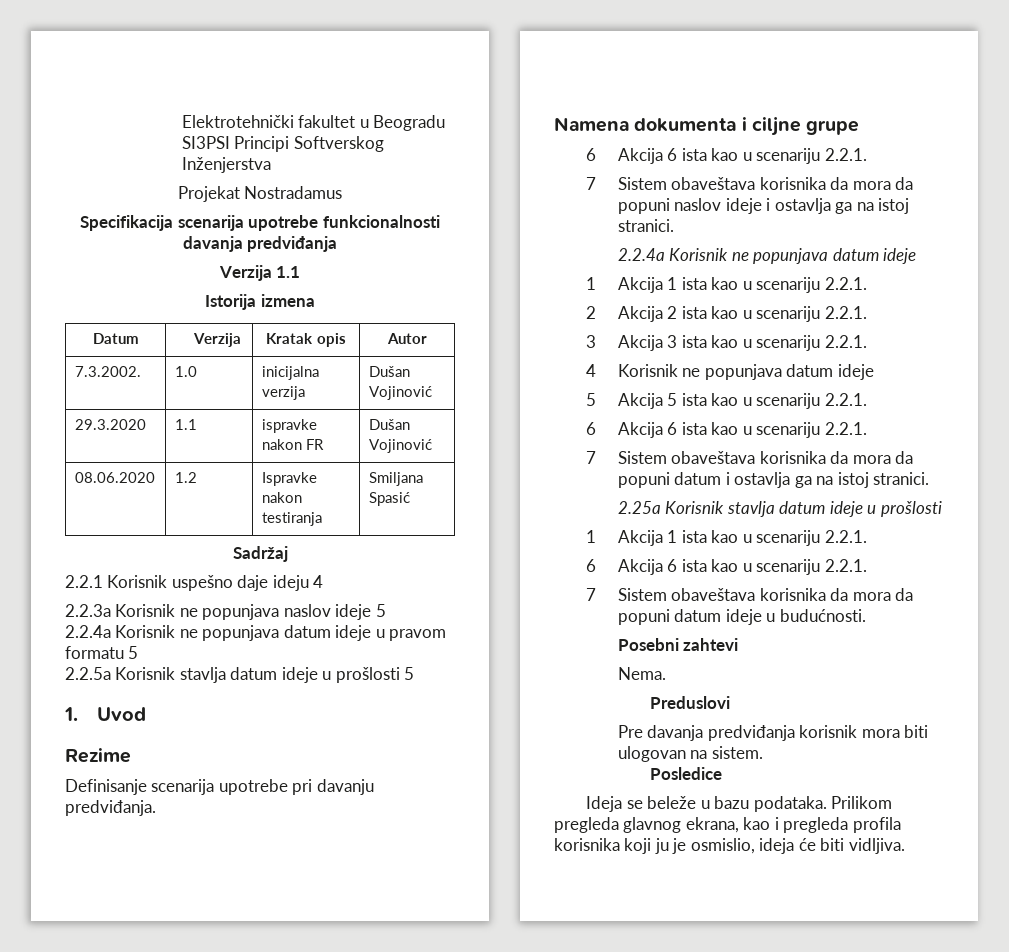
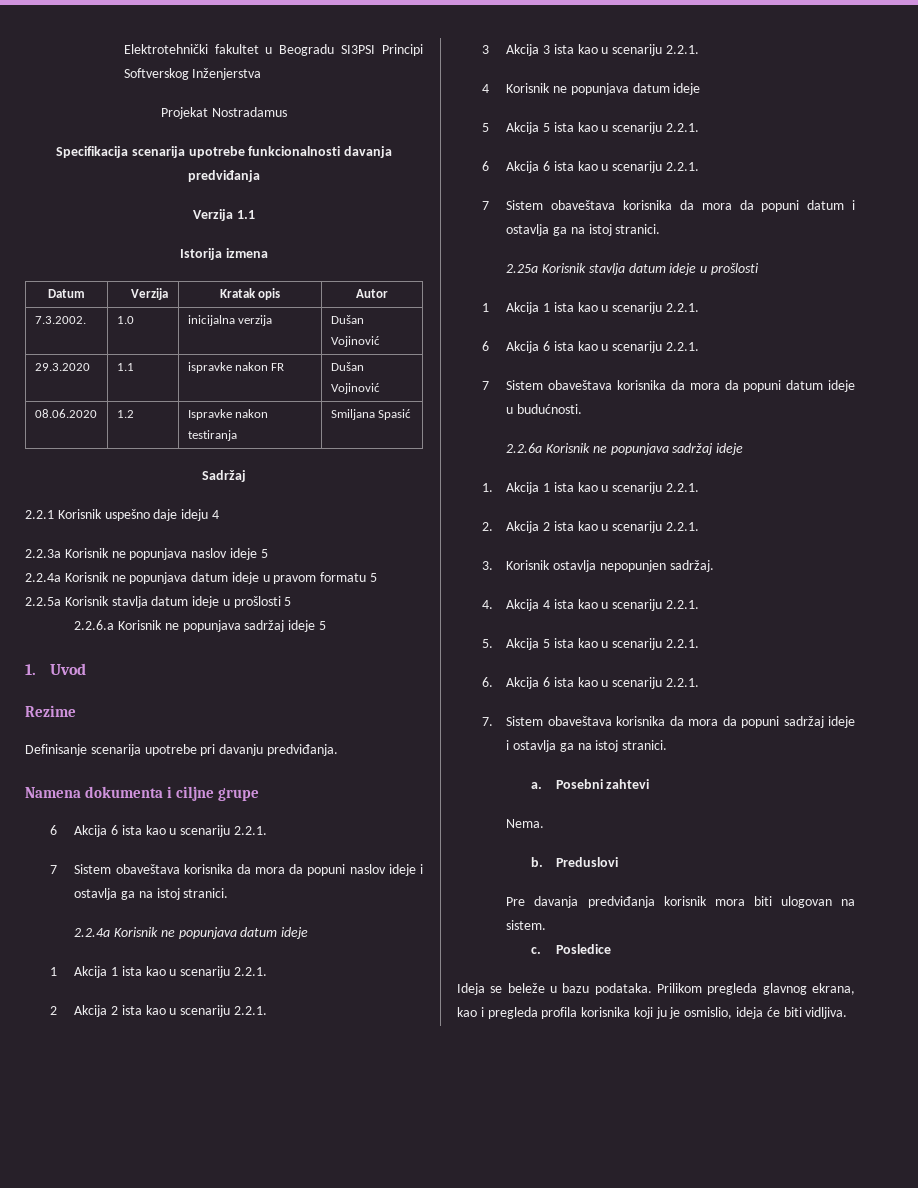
+ 2.2.6.a Korisnik ne popunjava sadržaj ideje 5
+ 2.2.6a Korisnik ne popunjava sadržaj ideje
+ 1. Akcija 1 ista kao u scenariju 2.2.1.
+ 2. Akcija 2 ista kao u scenariju 2.2.1.
+ 3. Korisnik ostavlja nepopunjen sadržaj.
+ 4. Akcija 4 ista kao u scenariju 2.2.1.
+ 5. Akcija 5 ista kao u scenariju 2.2.1.
+ 6. Akcija 6 ista kao u scenariju 2.2.1.
+ 7. Sistem obaveštava korisnika da mora da popuni sadržaj ideje i ostavlja ga na istoj stranici.
+ a.
+ b.
+ c.

